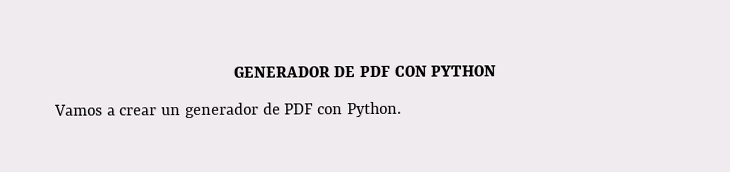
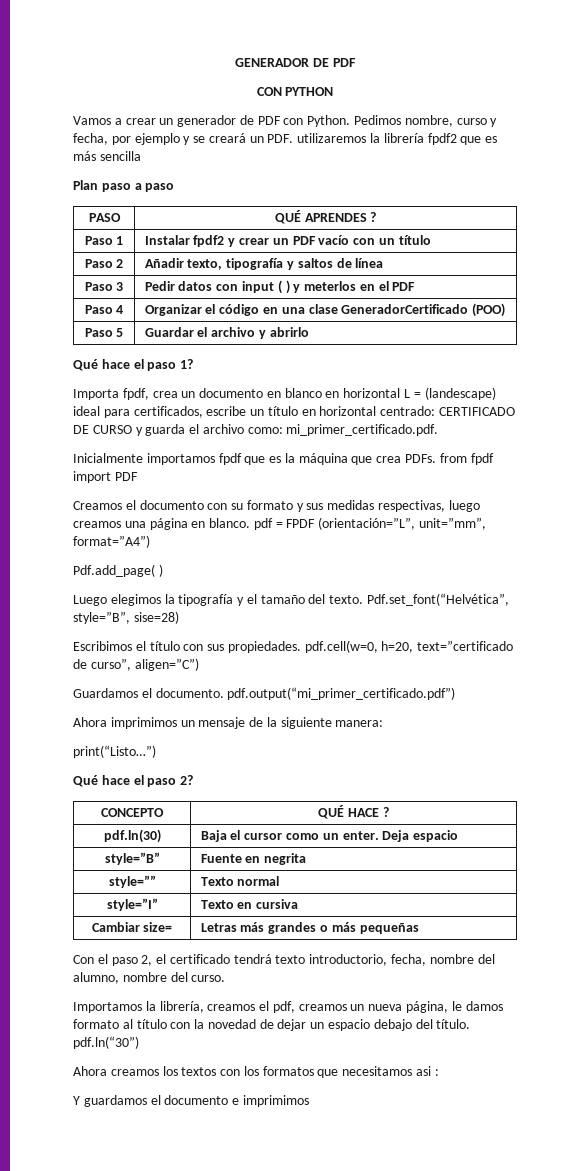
- GENERADOR DE PDF CON PYTHON
+ GENERADOR DE PDF
+ CON PYTHON
+ Pedimos nombre, curso y fecha, por ejemplo y se creará un PDF. utilizaremos la librería fpdf2 que es más sencilla
+ Plan paso a paso
+ PASO | QUÉ APRENDES ?
+ Paso 1 | Instalar fpdf2 y crear un PDF vacío con un título
+ Paso 2 | Añadir texto, tipografía y saltos de línea
+ Paso 3 | Pedir datos con input ( ) y meterlos en el PDF
+ Paso 4 | Organizar el código en una clase GeneradorCertificado (POO)
+ Paso 5 | Guardar el archivo y abrirlo
+ Qué hace el paso 1?
+ Importa fpdf, crea un documento en blanco en horizontal L = (landescape) ideal para certificados, escribe un título en horizontal centrado: CERTIFICADO DE CURSO y guarda el archivo como: mi_primer_certificado.pdf.
+ Inicialmente importamos fpdf que es la máquina que crea PDFs. from fpdf import PDF
+ Creamos el documento con su formato y sus medidas respectivas, luego creamos una página en blanco. pdf = FPDF (orientación=”L”, unit=”mm”, format=”A4”)
+ Pdf.add_page( )
+ Luego elegimos la tipografía y el tamaño del texto. Pdf.set_font(“Helvética”, style=”B”, sise=28)
+ Escribimos el título con sus propiedades. pdf.cell(w=0, h=20, text=”certificado de curso”, aligen=”C”)
+ Guardamos el documento. pdf.output(“mi_primer_certificado.pdf”)
+ Ahora imprimimos un mensaje de la siguiente manera:
+ print(“Listo…”)
+ Qué hace el paso 2?
+ CONCEPTO | QUÉ HACE ?
+ pdf.ln(30) | Baja el cursor como un enter. Deja espacio
+ style=”B” | Fuente en negrita
+ style=”” | Texto normal
+ style=”I” | Texto en cursiva
+ Cambiar size= | Letras más grandes o más pequeñas
+ Con el paso 2, el certificado tendrá texto introductorio, fecha, nombre del alumno, nombre del curso.
+ Importamos la librería, creamos el pdf, creamos un nueva página, le damos formato al título con la novedad de dejar un espacio debajo del título. pdf.ln(“30”)
+ Ahora creamos los textos con los formatos que necesitamos asi :
+ Y guardamos el documento e imprimimos

